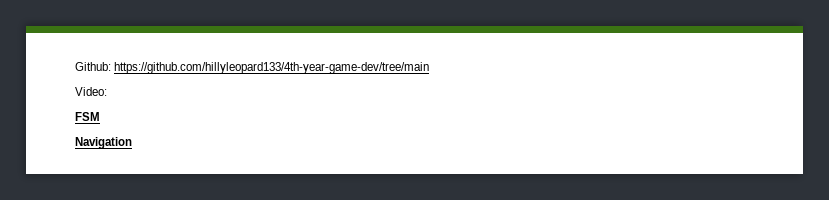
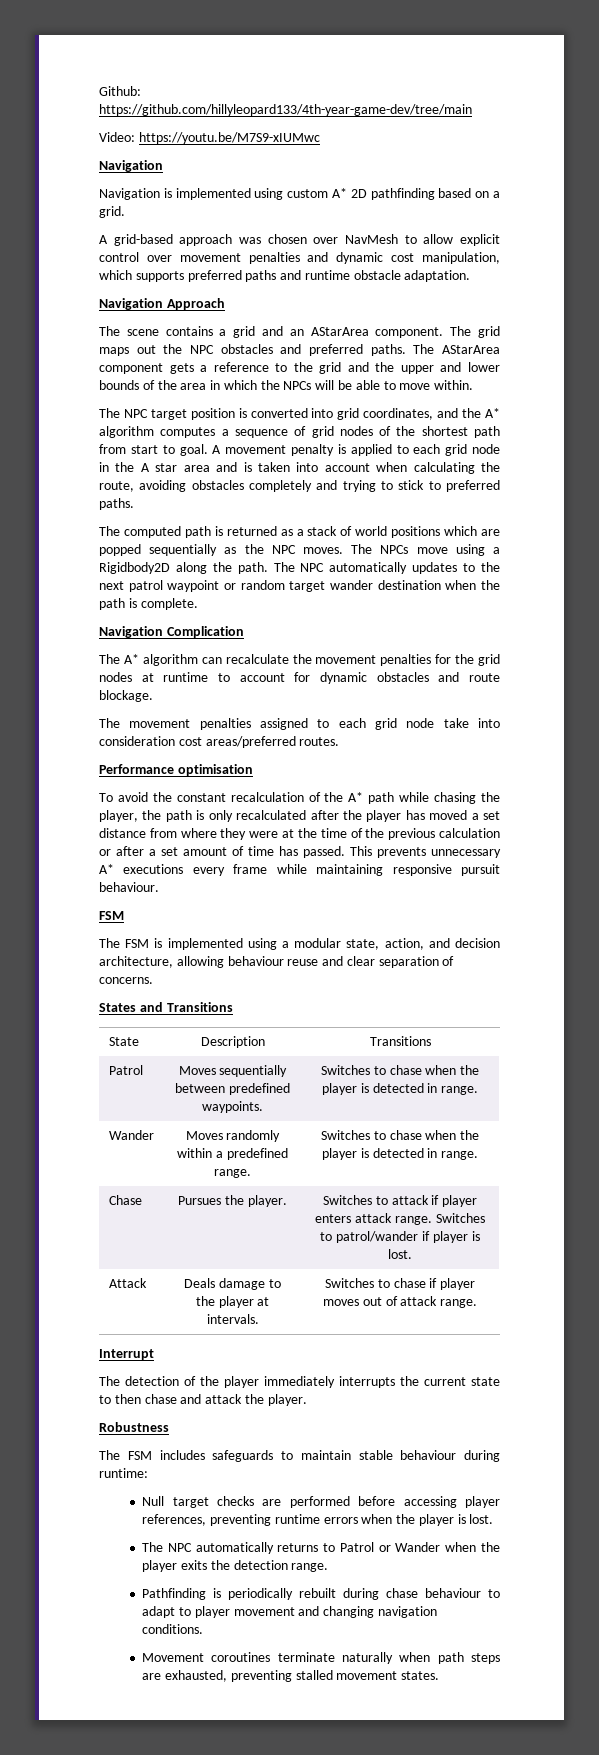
- Video:
+ Video: https://youtu.be/M7S9-xIUMwc
+ Navigation
+ Navigation is implemented using custom A* 2D pathfinding based on a grid.
+ A grid-based approach was chosen over NavMesh to allow explicit control over movement penalties and dynamic cost manipulation, which supports preferred paths and runtime obstacle adaptation.
+ Navigation Approach
+ The scene contains a grid and an AStarArea component. The grid maps out the NPC obstacles and preferred paths. The AStarArea component gets a reference to the grid and the upper and lower bounds of the area in which the NPCs will be able to move within.
+ The NPC target position is converted into grid coordinates, and the A* algorithm computes a sequence of grid nodes of the shortest path from start to goal. A movement penalty is applied to each grid node in the A star area and is taken into account when calculating the route, avoiding obstacles completely and trying to stick to preferred paths.
+ The computed path is returned as a stack of world positions which are popped sequentially as the NPC moves. The NPCs move using a Rigidbody2D along the path. The NPC automatically updates to the next patrol waypoint or random target wander destination when the path is complete.
+ Navigation Complication
+ The A* algorithm can recalculate the movement penalties for the grid nodes at runtime to account for dynamic obstacles and route blockage.
+ The movement penalties assigned to each grid node take into consideration cost areas/preferred routes.
+ Performance optimisation
+ To avoid the constant recalculation of the A* path while chasing the player, the path is only recalculated after the player has moved a set distance from where they were at the time of the previous calculation or after a set amount of time has passed. This prevents unnecessary A* executions every frame while maintaining responsive pursuit behaviour.
  FSM
- Navigation
+ The FSM is implemented using a modular state, action, and decision architecture, allowing behaviour reuse and clear separation of concerns.
+ States and Transitions
+ State | Description | Transitions
+ Patrol | Moves sequentially between predefined waypoints. | Switches to chase when the player is detected in range.
+ Wander | Moves randomly within a predefined range. | Switches to chase when the player is detected in range.
+ Chase | Pursues the player. | Switches to attack if player enters attack range. Switches to patrol/wander if player is lost.
+ Attack | Deals damage to the player at intervals. | Switches to chase if player moves out of attack range.
+ Interrupt
+ The detection of the player immediately interrupts the current state to then chase and attack the player.
+ Robustness
+ The FSM includes safeguards to maintain stable behaviour during runtime:
+ Null target checks are performed before accessing player references, preventing runtime errors when the player is lost.
+ The NPC automatically returns to Patrol or Wander when the player exits the detection range.
+ Pathfinding is periodically rebuilt during chase behaviour to adapt to player movement and changing navigation conditions.
+ Movement coroutines terminate naturally when path steps are exhausted, preventing stalled movement states.

